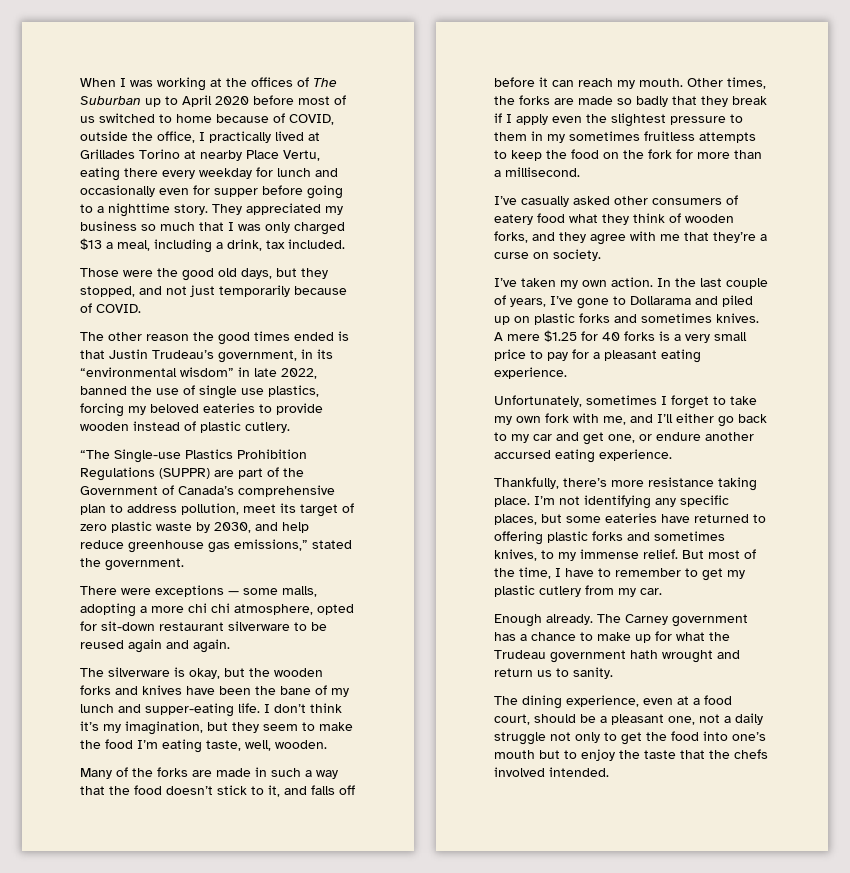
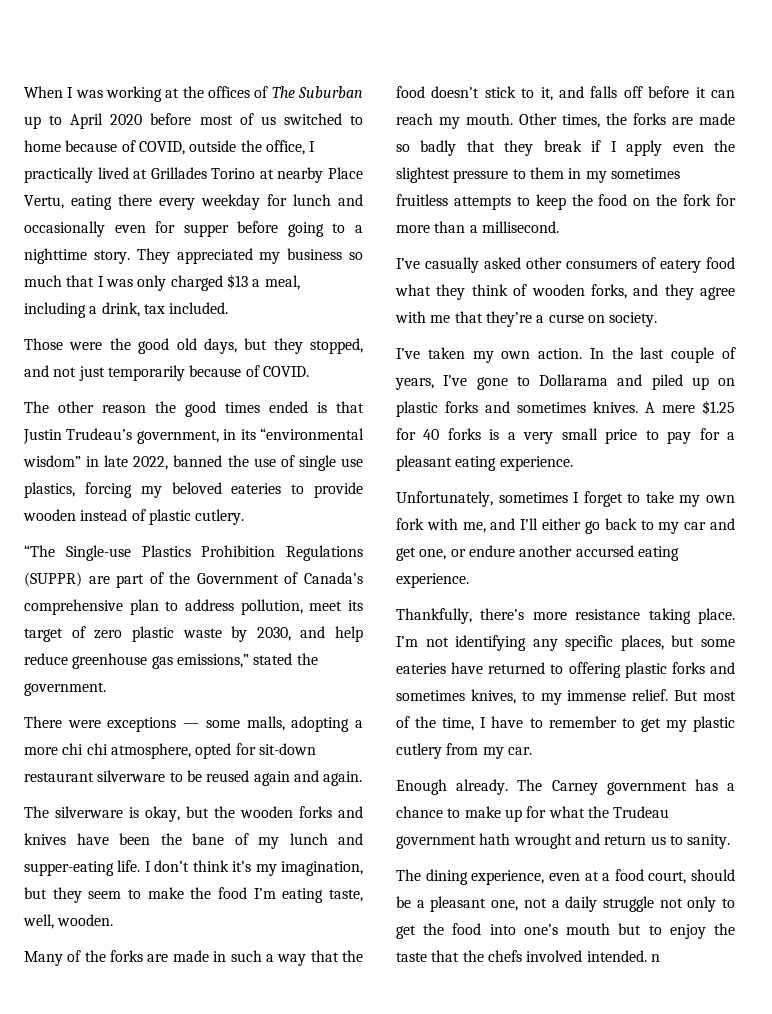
- The dining experience, even at a food court, should be a pleasant one, not a daily struggle not only to get the food into one’s mouth but to enjoy the taste that the chefs involved intended.
+ The dining experience, even at a food court, should be a pleasant one, not a daily struggle not only to get the food into one’s mouth but to enjoy the taste that the chefs involved intended. n

